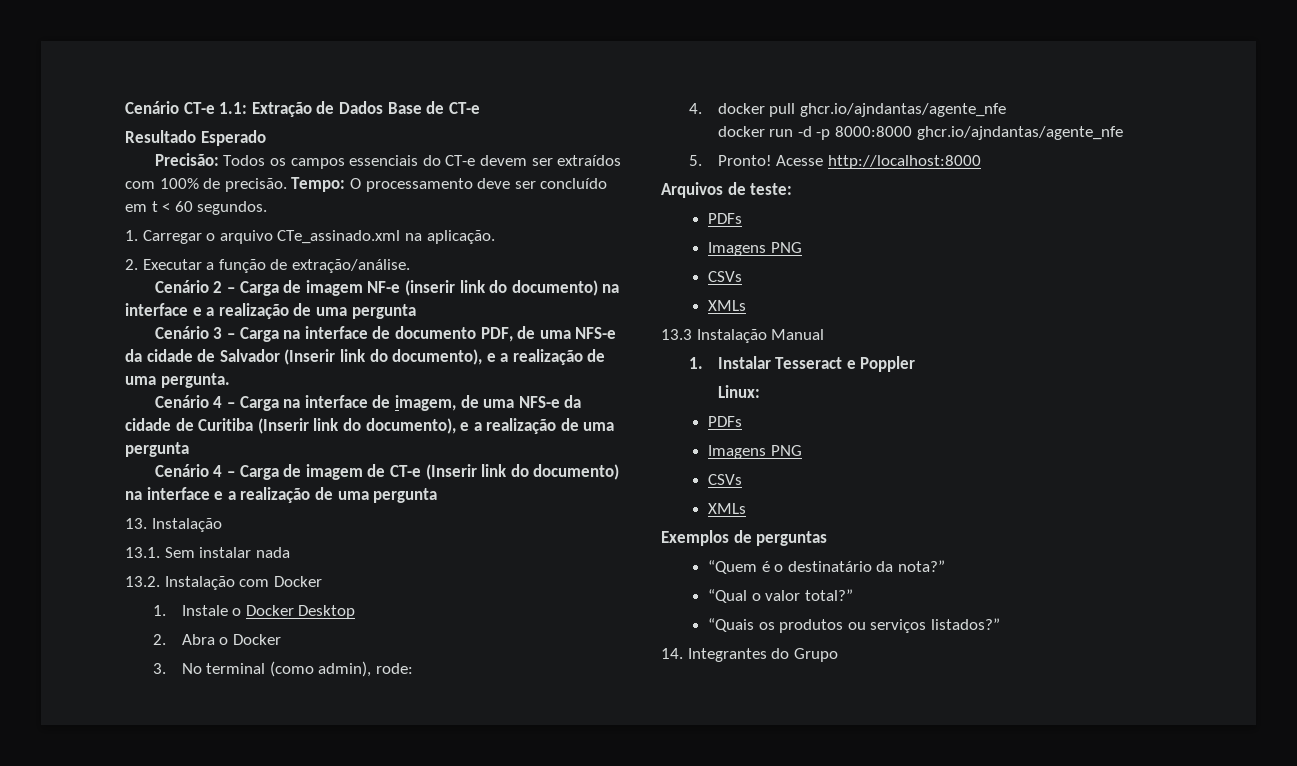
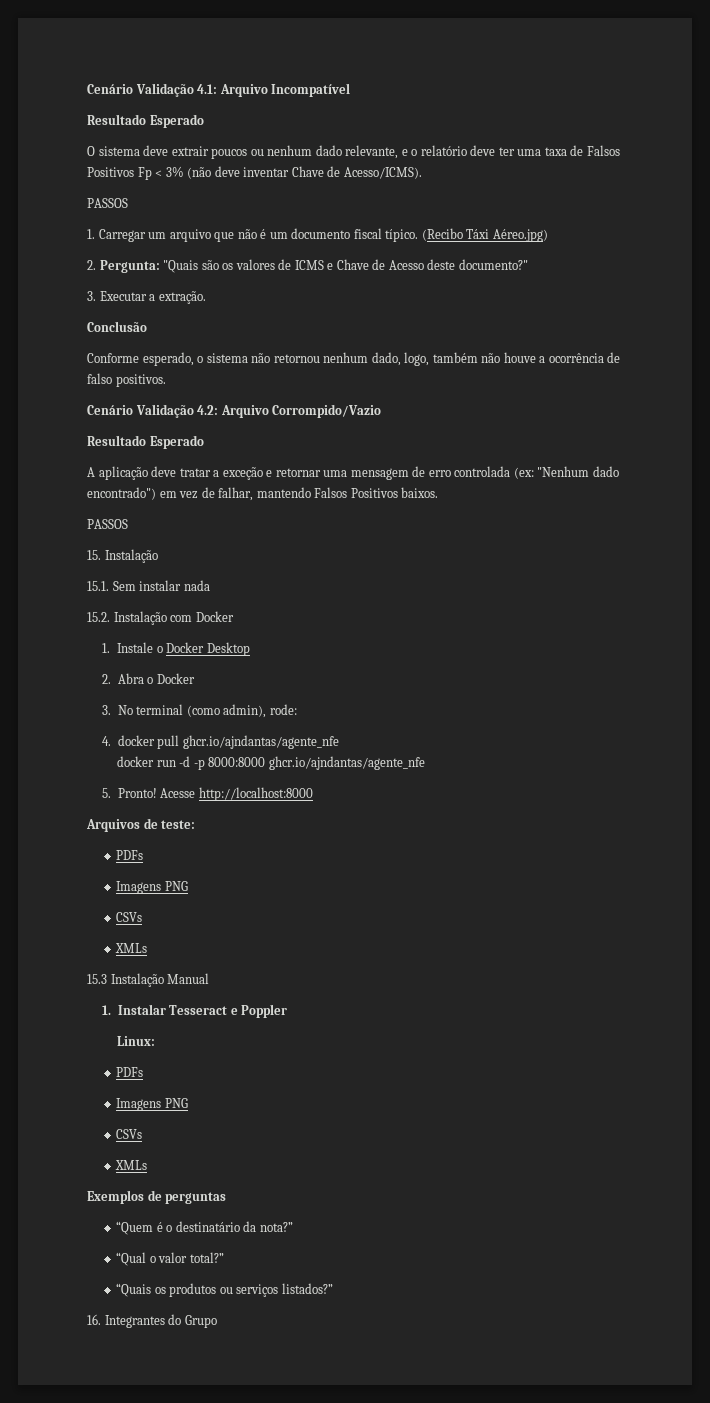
- Cenário CT-e 1.1: Extração de Dados Base de CT-e
+ Cenário Validação 4.1: Arquivo Incompatível
  Resultado Esperado
- Precisão: Todos os campos essenciais do CT-e devem ser extraídos com 100% de precisão. Tempo: O processamento deve ser concluído em t < 60 segundos.
- 1. Carregar o arquivo CTe_assinado.xml na aplicação.
- 2. Executar a função de extração/análise.
- Cenário 2 – Carga de imagem NF-e (inserir link do documento) na interface e a realização de uma pergunta
- Cenário 3 – Carga na interface de documento PDF, de uma NFS-e da cidade de Salvador (Inserir link do documento), e a realização de uma pergunta.
- Cenário 4 – Carga na interface de imagem, de uma NFS-e da cidade de Curitiba (Inserir link do documento), e a realização de uma pergunta
- Cenário 4 – Carga de imagem de CT-e (Inserir link do documento) na interface e a realização de uma pergunta
- 13. Instalação
+ O sistema deve extrair poucos ou nenhum dado relevante, e o relatório deve ter uma taxa de Falsos Positivos Fp < 3% (não deve inventar Chave de Acesso/ICMS).
+ PASSOS
+ 1. Carregar um arquivo que não é um documento fiscal típico. (Recibo Táxi Aéreo.jpg)
+ 2. Pergunta: "Quais são os valores de ICMS e Chave de Acesso deste documento?"
+ 3. Executar a extração.
+ Conclusão
+ Conforme esperado, o sistema não retornou nenhum dado, logo, também não houve a ocorrência de falso positivos.
+ Cenário Validação 4.2: Arquivo Corrompido/Vazio
+ Resultado Esperado
+ A aplicação deve tratar a exceção e retornar uma mensagem de erro controlada (ex: "Nenhum dado encontrado") em vez de falhar, mantendo Falsos Positivos baixos.
+ PASSOS
+ 15. Instalação
- 13.1. Sem instalar nada
+ 15.1. Sem instalar nada
- 13.2. Instalação com Docker
+ 15.2. Instalação com Docker
- 13.3 Instalação Manual
+ 15.3 Instalação Manual
- 14. Integrantes do Grupo
+ 16. Integrantes do Grupo

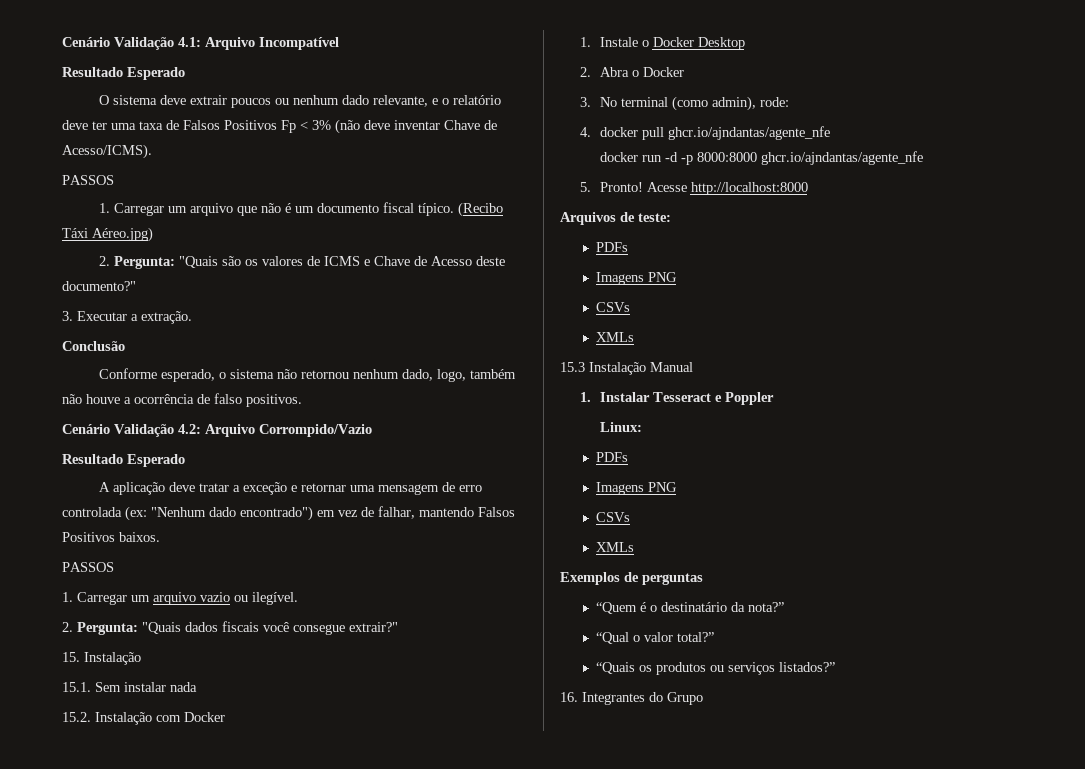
+ 1. Carregar um arquivo vazio ou ilegível.
+ 2. Pergunta: "Quais dados fiscais você consegue extrair?"

